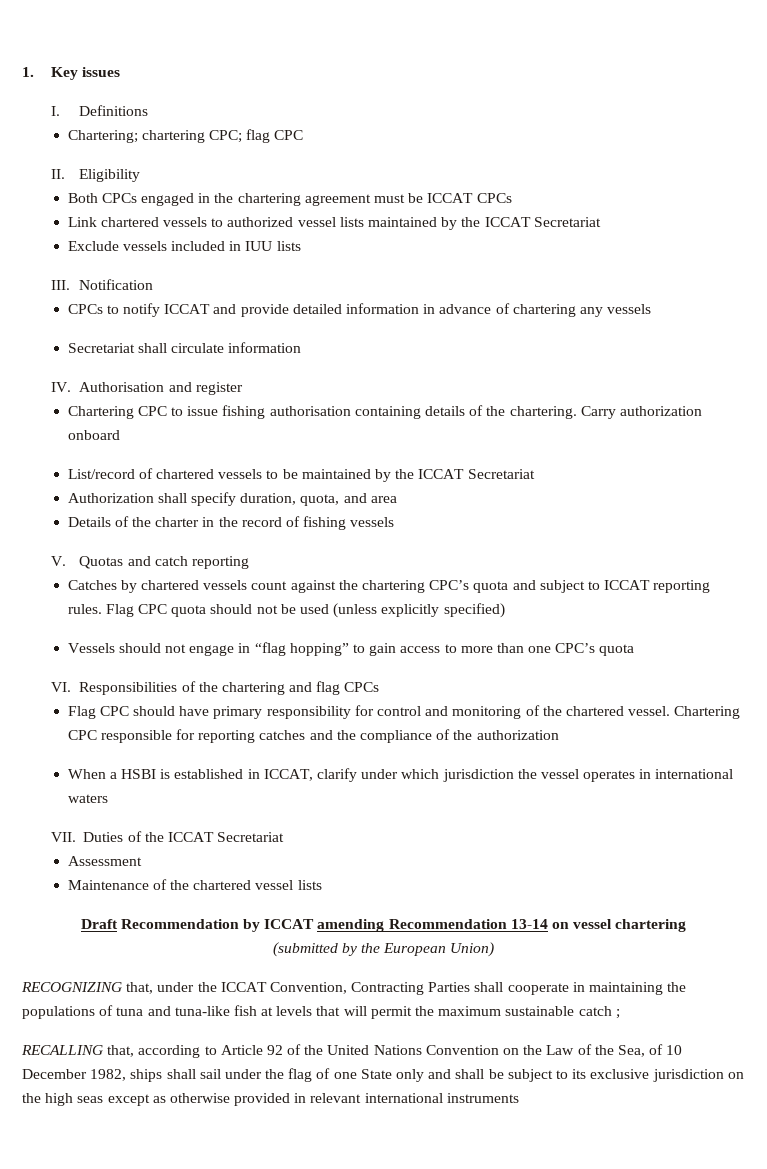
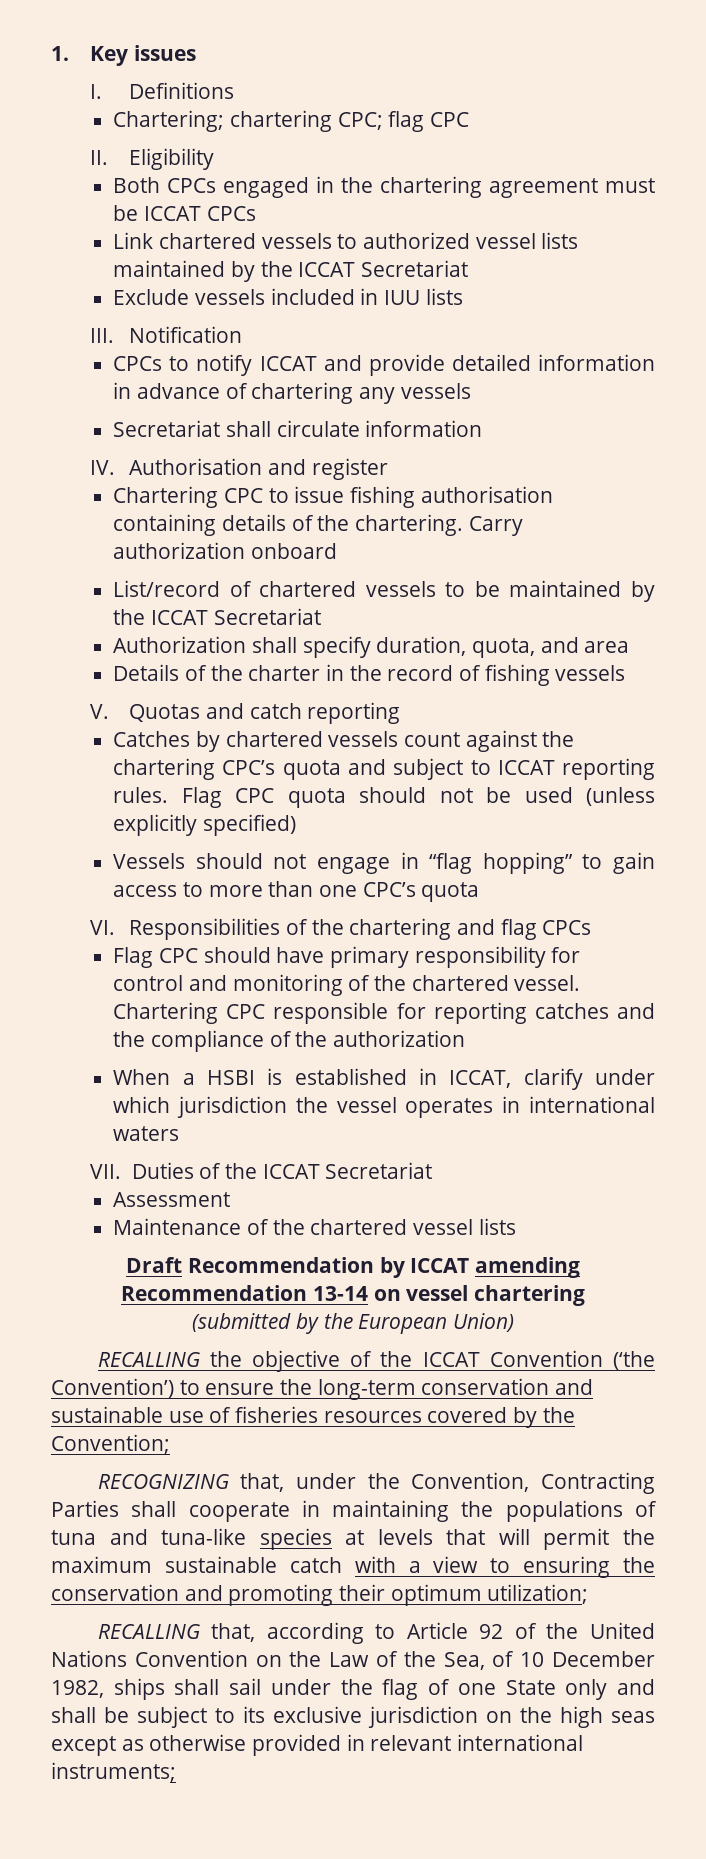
+ RECALLING the objective of the ICCAT Convention (‘the Convention’) to ensure the long-term conservation and sustainable use of fisheries resources covered by the Convention;
- RECOGNIZING that, under the ICCAT Convention, Contracting Parties shall cooperate in maintaining the populations of tuna and tuna-like fish at levels that will permit the maximum sustainable catch ;
+ RECOGNIZING that, under the Convention, Contracting Parties shall cooperate in maintaining the populations of tuna and tuna-like species at levels that will permit the maximum sustainable catch with a view to ensuring the conservation and promoting their optimum utilization;
- RECALLING that, according to Article 92 of the United Nations Convention on the Law of the Sea, of 10 December 1982, ships shall sail under the flag of one State only and shall be subject to its exclusive jurisdiction on the high seas except as otherwise provided in relevant international instruments
+ RECALLING that, according to Article 92 of the United Nations Convention on the Law of the Sea, of 10 December 1982, ships shall sail under the flag of one State only and shall be subject to its exclusive jurisdiction on the high seas except as otherwise provided in relevant international instruments;

